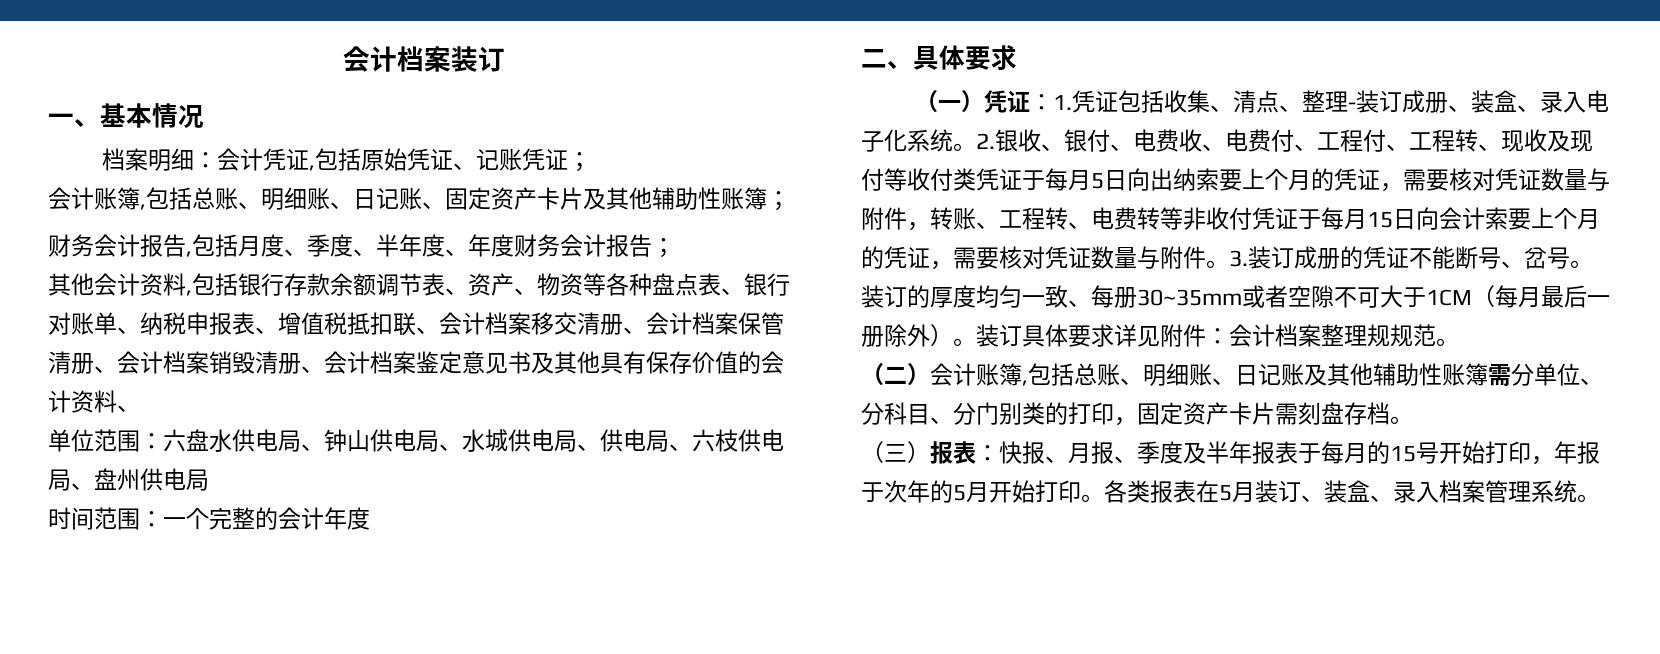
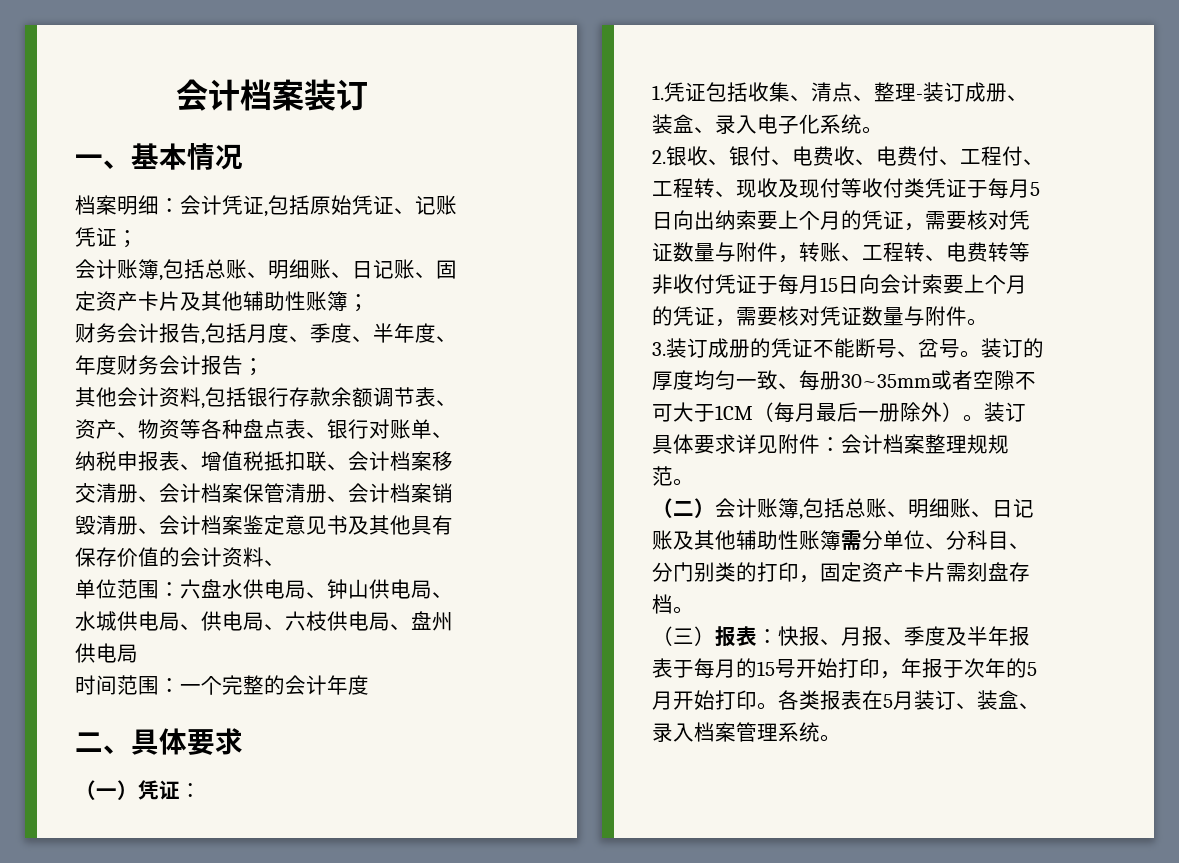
- （一）凭证：1.凭证包括收集、清点、整理-装订成册、装盒、录入电子化系统。2.银收、银付、电费收、电费付、工程付、工程转、现收及现付等收付类凭证于每月5日向出纳索要上个月的凭证，需要核对凭证数量与附件，转账、工程转、电费转等非收付凭证于每月15日向会计索要上个月的凭证，需要核对凭证数量与附件。3.装订成册的凭证不能断号、岔号。
+ （一）凭证：
+ 1.凭证包括收集、清点、整理-装订成册、装盒、录入电子化系统。
+ 2.银收、银付、电费收、电费付、工程付、工程转、现收及现付等收付类凭证于每月5日向出纳索要上个月的凭证，需要核对凭证数量与附件，转账、工程转、电费转等非收付凭证于每月15日向会计索要上个月的凭证，需要核对凭证数量与附件。
+ 3.装订成册的凭证不能断号、岔号。

